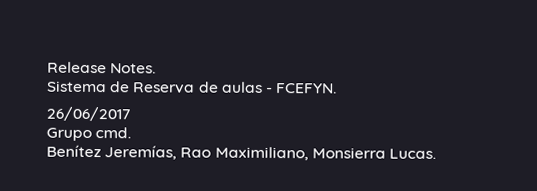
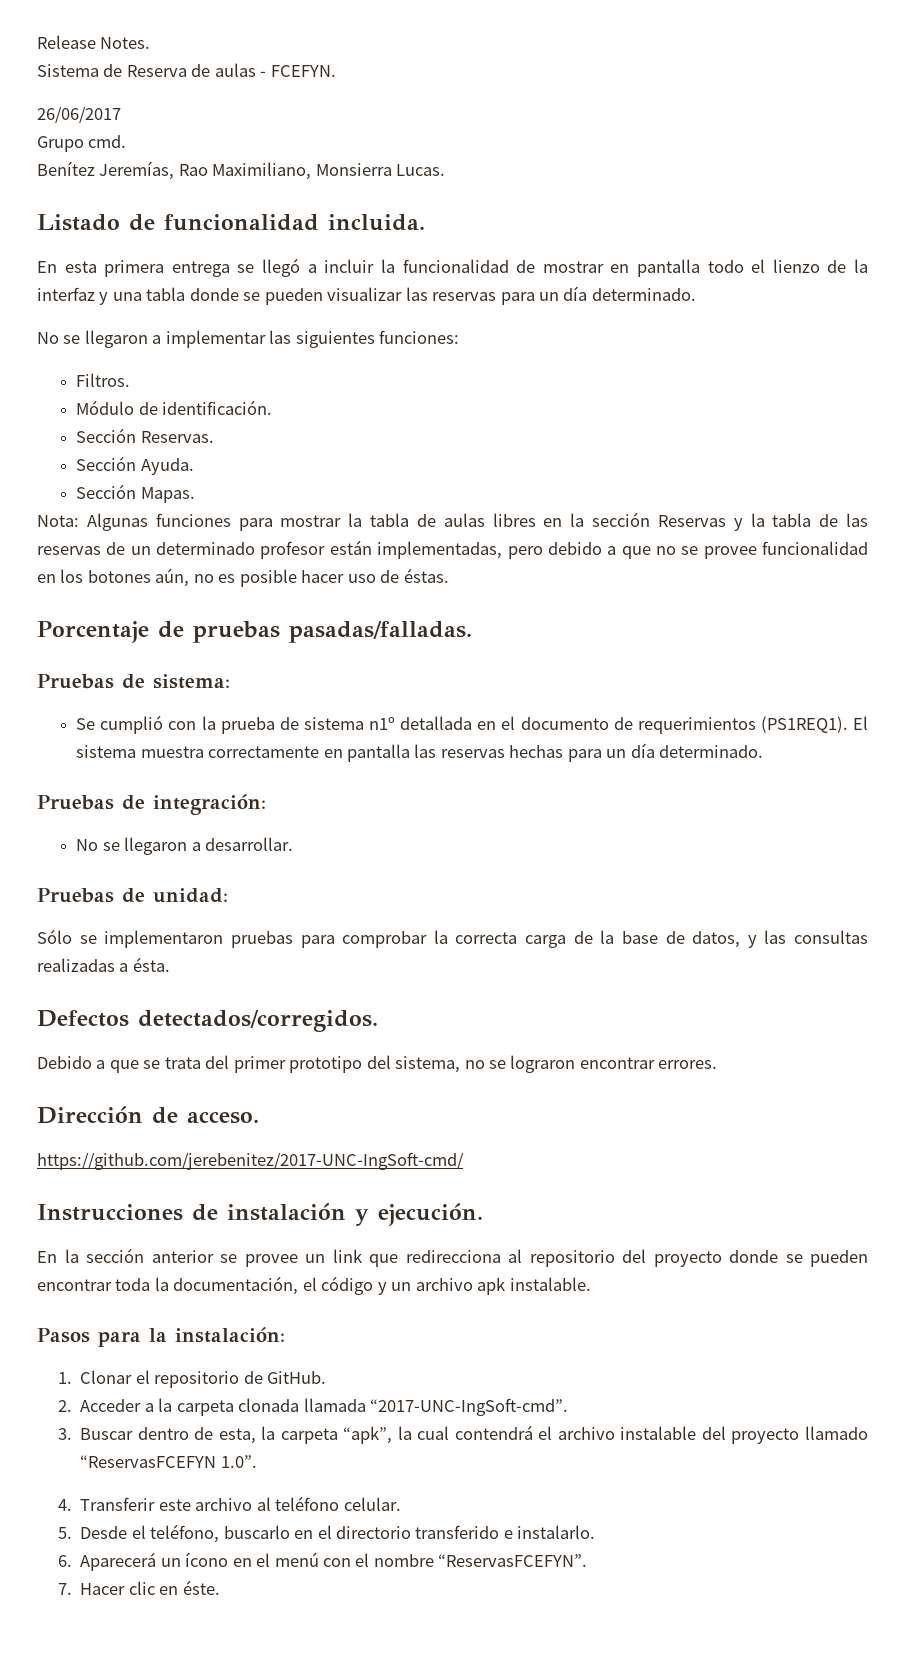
+ Listado de funcionalidad incluida.
+ En esta primera entrega se llegó a incluir la funcionalidad de mostrar en pantalla todo el lienzo de la interfaz y una tabla donde se pueden visualizar las reservas para un día determinado.
+ No se llegaron a implementar las siguientes funciones:
+ Filtros.
+ Módulo de identificación.
+ Sección Reservas.
+ Sección Ayuda.
+ Sección Mapas.
+ Nota: Algunas funciones para mostrar la tabla de aulas libres en la sección Reservas y la tabla de las reservas de un determinado profesor están implementadas, pero debido a que no se provee funcionalidad en los botones aún, no es posible hacer uso de éstas.
+ Porcentaje de pruebas pasadas/falladas.
+ Pruebas de sistema:
+ Se cumplió con la prueba de sistema n1º detallada en el documento de requerimientos (PS1REQ1). El sistema muestra correctamente en pantalla las reservas hechas para un día determinado.
+ Pruebas de integración:
+ No se llegaron a desarrollar.
+ Pruebas de unidad:
+ Sólo se implementaron pruebas para comprobar la correcta carga de la base de datos, y las consultas realizadas a ésta.
+ Defectos detectados/corregidos.
+ Debido a que se trata del primer prototipo del sistema, no se lograron encontrar errores.
+ Dirección de acceso.
+ https://github.com/jerebenitez/2017-UNC-IngSoft-cmd/
+ Instrucciones de instalación y ejecución.
+ En la sección anterior se provee un link que redirecciona al repositorio del proyecto donde se pueden encontrar toda la documentación, el código y un archivo apk instalable.
+ Pasos para la instalación:
+ 1. Clonar el repositorio de GitHub.
+ 2. Acceder a la carpeta clonada llamada “2017-UNC-IngSoft-cmd”.
+ 3. Buscar dentro de esta, la carpeta “apk”, la cual contendrá el archivo instalable del proyecto llamado “ReservasFCEFYN 1.0”.
+ 4. Transferir este archivo al teléfono celular.
+ 5. Desde el teléfono, buscarlo en el directorio transferido e instalarlo.
+ 6. Aparecerá un ícono en el menú con el nombre “ReservasFCEFYN”.
+ 7. Hacer clic en éste.

